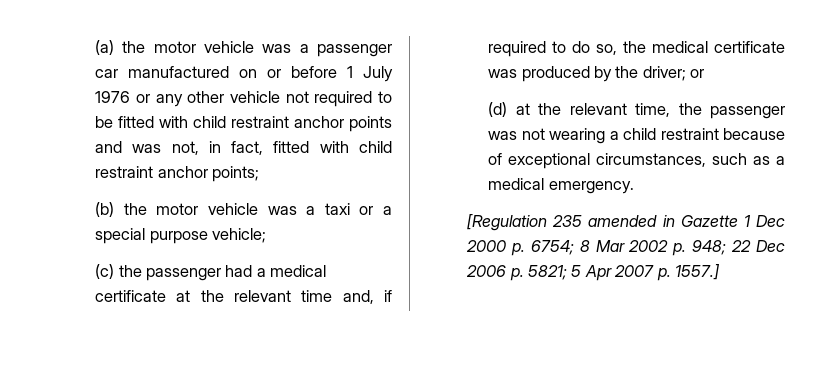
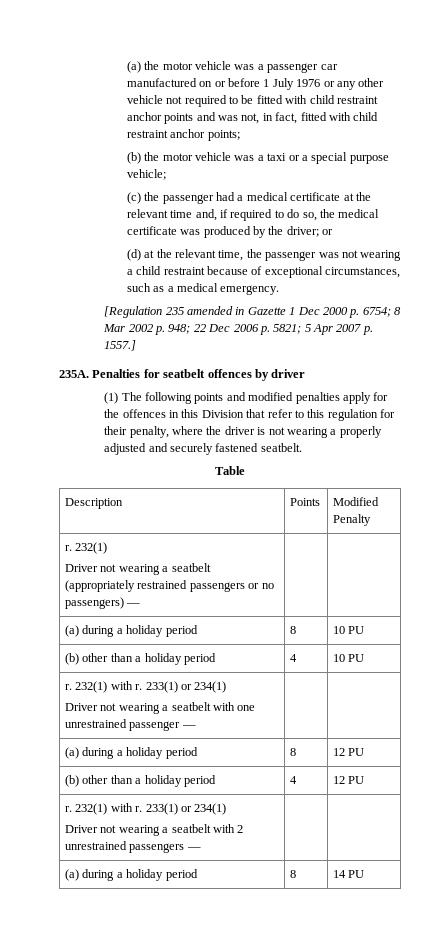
+ 235A. Penalties for seatbelt offences by driver
+ (1) The following points and modified penalties apply for the offences in this Division that refer to this regulation for their penalty, where the driver is not wearing a properly adjusted and securely fastened seatbelt.
+ Table
+ Description | Points | Modified Penalty
+ r. 232(1)
+ Driver not wearing a seatbelt (appropriately restrained passengers or no passengers) — | |
+ (a) during a holiday period | 8 | 10 PU
+ (b) other than a holiday period | 4 | 10 PU
+ r. 232(1) with r. 233(1) or 234(1)
+ Driver not wearing a seatbelt with one unrestrained passenger — | |
+ (a) during a holiday period | 8 | 12 PU
+ (b) other than a holiday period | 4 | 12 PU
+ r. 232(1) with r. 233(1) or 234(1)
+ Driver not wearing a seatbelt with 2 unrestrained passengers — | |
+ (a) during a holiday period | 8 | 14 PU

